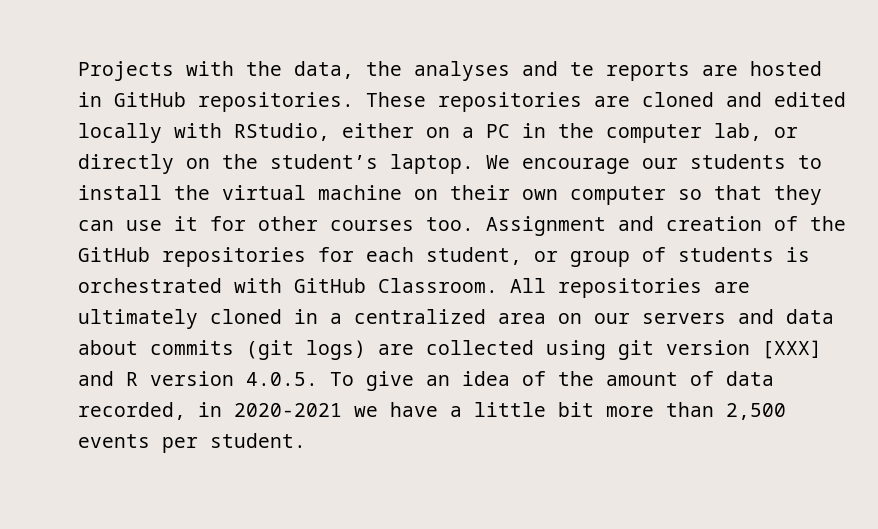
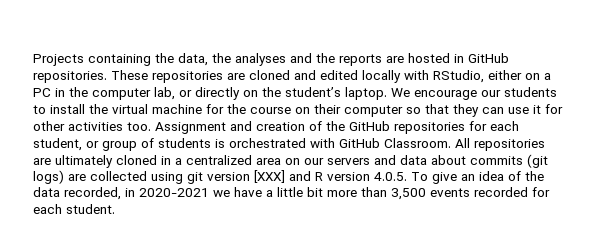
- Projects with the data, the analyses and te reports are hosted in GitHub repositories.
+ Projects containing the data, the analyses and the reports are hosted in GitHub repositories.
- We encourage our students to install the virtual machine on their own computer so that they can use it for other courses too.
+ We encourage our students to install the virtual machine for the course on their computer so that they can use it for other activities too.
- All repositories are ultimately cloned in a centralized area on our servers and data about commits (git logs) are collected using git version [XXX] and R version 4.0.5. To give an idea of the amount of data recorded, in 2020-2021 we have a little bit more than 2,500 events per student.
+ All repositories are ultimately cloned in a centralized area on our servers and data about commits (git logs) are collected using git version [XXX] and R version 4.0.5. To give an idea of the data recorded, in 2020-2021 we have a little bit more than 3,500 events recorded for each student.

